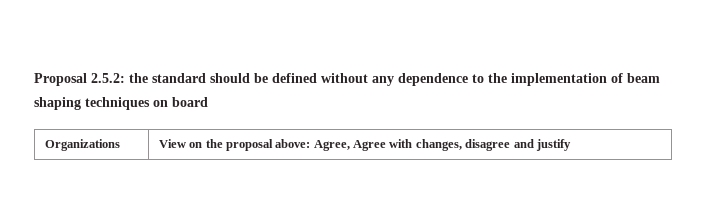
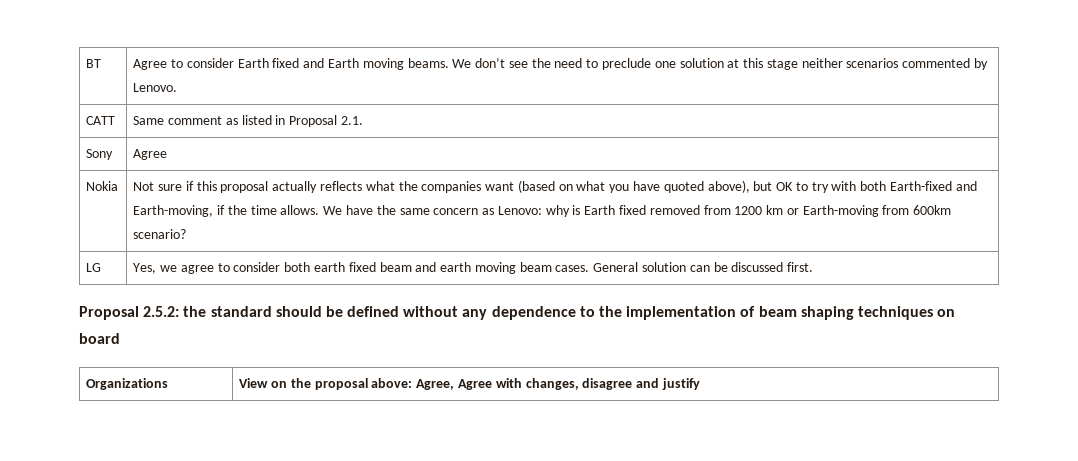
+ BT | Agree to consider Earth fixed and Earth moving beams. We don’t see the need to preclude one solution at this stage neither scenarios commented by Lenovo.
+ CATT | Same comment as listed in Proposal 2.1.
+ Sony | Agree
+ Nokia | Not sure if this proposal actually reflects what the companies want (based on what you have quoted above), but OK to try with both Earth-fixed and Earth-moving, if the time allows. We have the same concern as Lenovo: why is Earth fixed removed from 1200 km or Earth-moving from 600km scenario?
+ LG | Yes, we agree to consider both earth fixed beam and earth moving beam cases. General solution can be discussed first.

